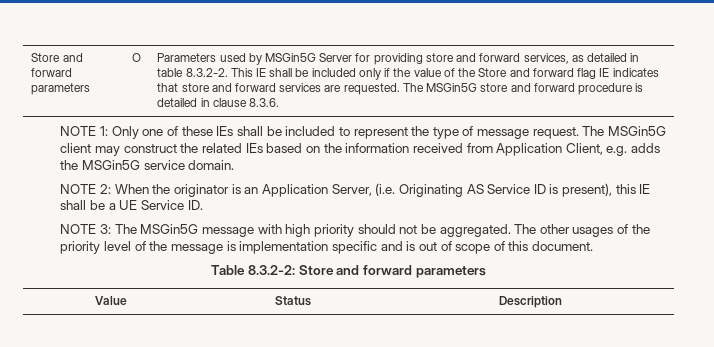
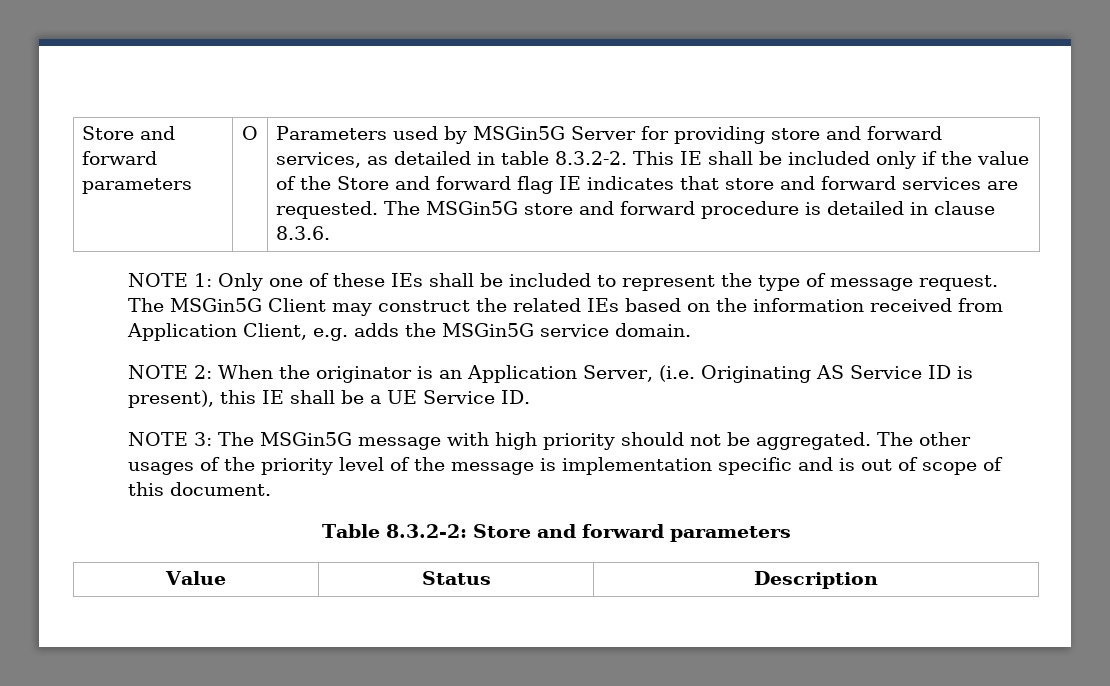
- The MSGin5G client may construct the related IEs based on the information received from Application Client, e.g. adds the MSGin5G service domain.
+ The MSGin5G Client may construct the related IEs based on the information received from Application Client, e.g. adds the MSGin5G service domain.

